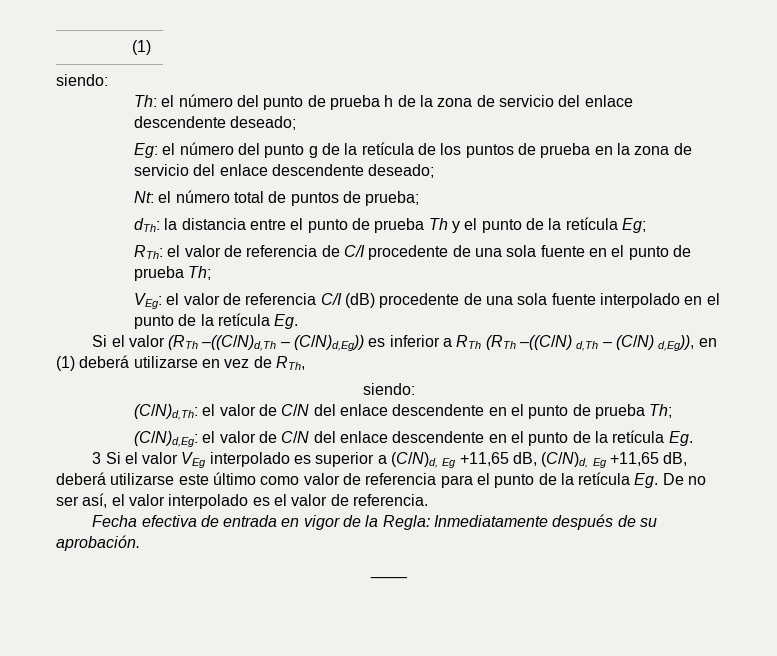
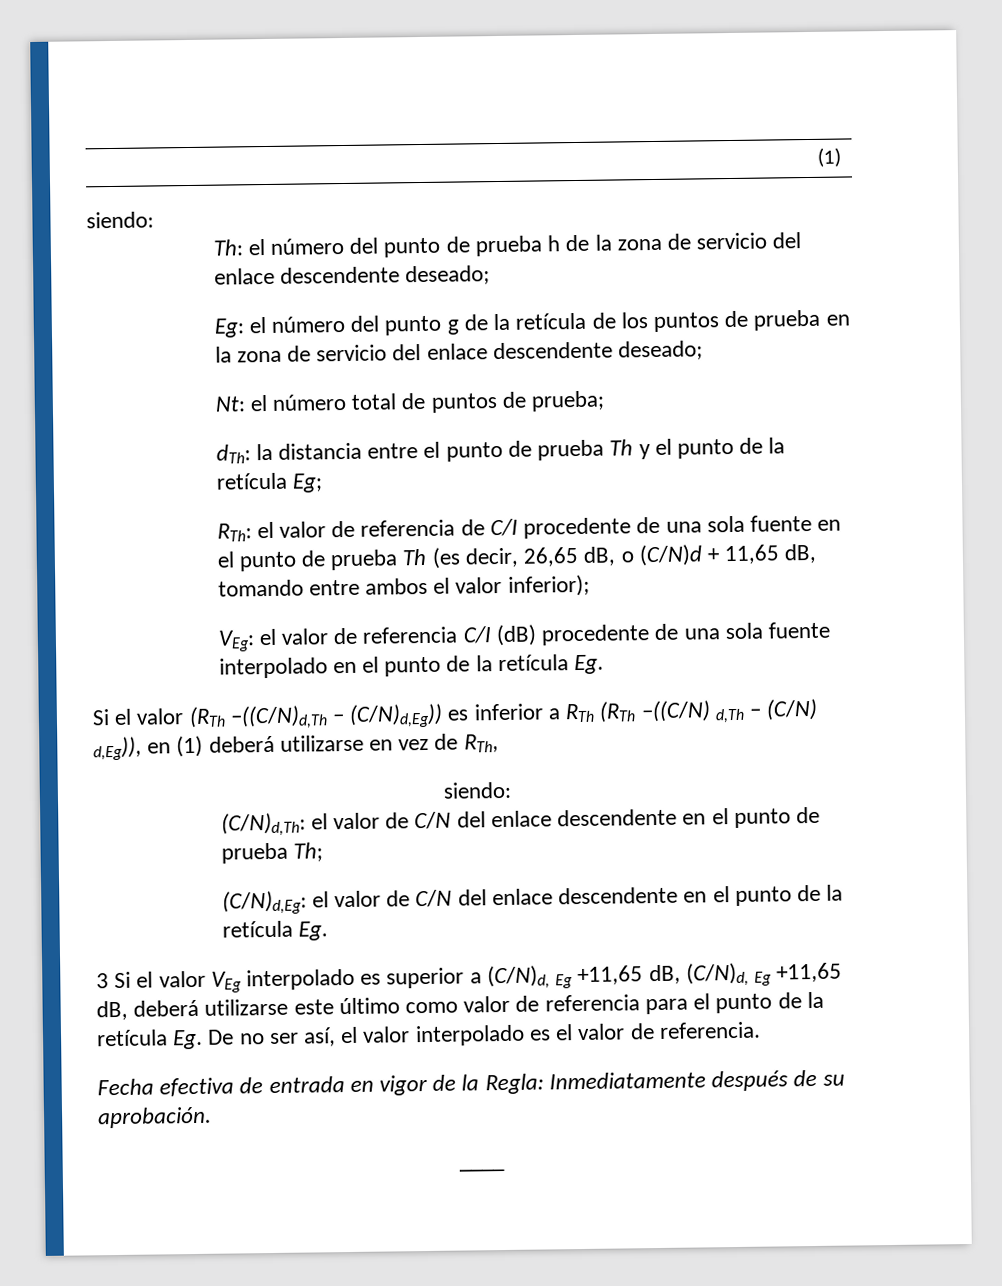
- RTh: el valor de referencia de C/I procedente de una sola fuente en el punto de prueba Th;
+ RTh: el valor de referencia de C/I procedente de una sola fuente en el punto de prueba Th (es decir, 26,65 dB, o (C/N)d + 11,65 dB, tomando entre ambos el valor inferior);

